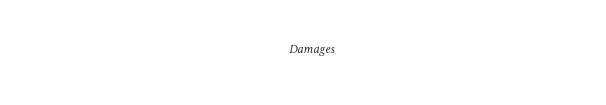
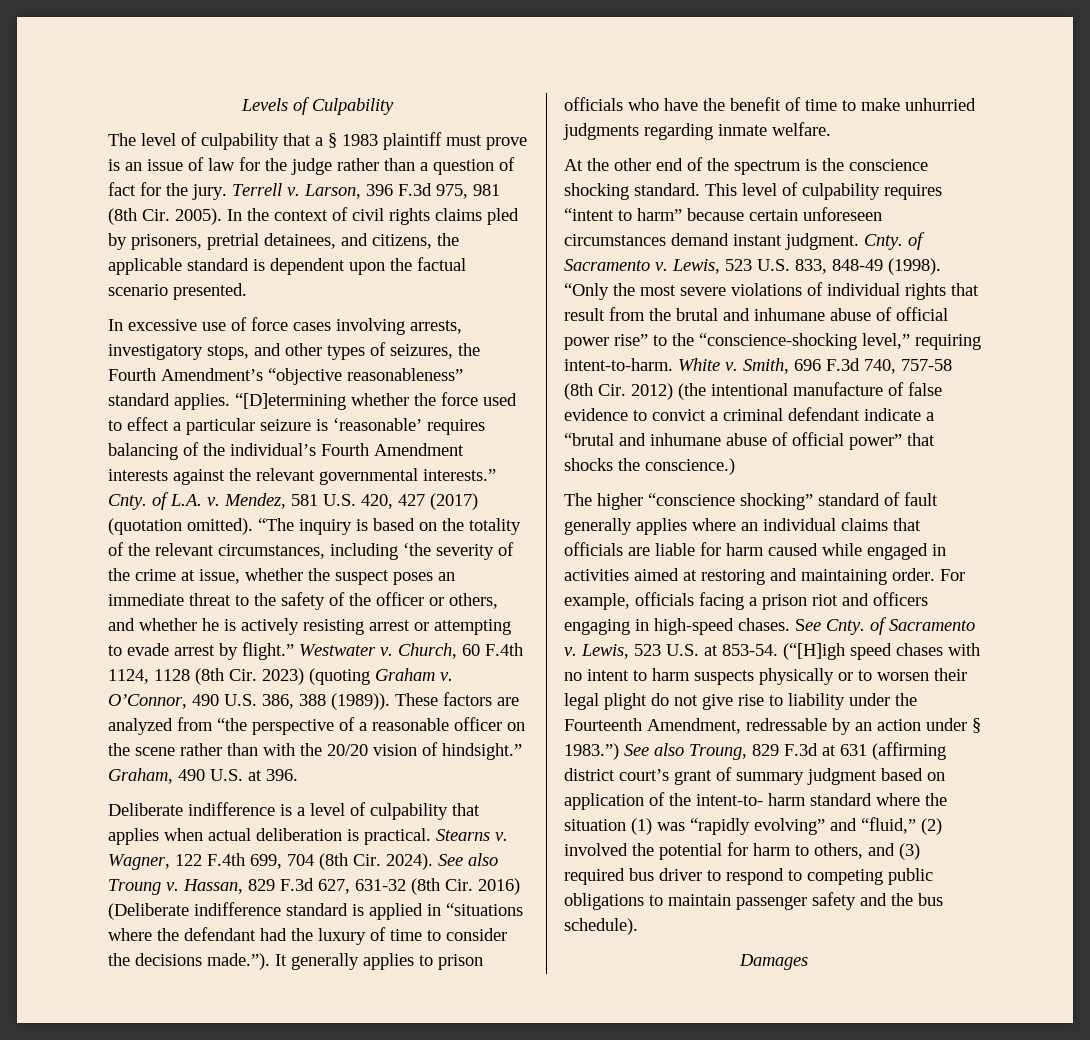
+ Levels of Culpability
+ The level of culpability that a § 1983 plaintiff must prove is an issue of law for the judge rather than a question of fact for the jury. Terrell v. Larson, 396 F.3d 975, 981 (8th Cir. 2005). In the context of civil rights claims pled by prisoners, pretrial detainees, and citizens, the applicable standard is dependent upon the factual scenario presented.
+ In excessive use of force cases involving arrests, investigatory stops, and other types of seizures, the Fourth Amendment’s “objective reasonableness” standard applies. “[D]etermining whether the force used to effect a particular seizure is ‘reasonable’ requires balancing of the individual’s Fourth Amendment interests against the relevant governmental interests.” Cnty. of L.A. v. Mendez, 581 U.S. 420, 427 (2017) (quotation omitted). “The inquiry is based on the totality of the relevant circumstances, including ‘the severity of the crime at issue, whether the suspect poses an immediate threat to the safety of the officer or others, and whether he is actively resisting arrest or attempting to evade arrest by flight.” Westwater v. Church, 60 F.4th 1124, 1128 (8th Cir. 2023) (quoting Graham v. O’Connor, 490 U.S. 386, 388 (1989)). These factors are analyzed from “the perspective of a reasonable officer on the scene rather than with the 20/20 vision of hindsight.” Graham, 490 U.S. at 396.
+ Deliberate indifference is a level of culpability that applies when actual deliberation is practical. Stearns v. Wagner, 122 F.4th 699, 704 (8th Cir. 2024). See also Troung v. Hassan, 829 F.3d 627, 631-32 (8th Cir. 2016) (Deliberate indifference standard is applied in “situations where the defendant had the luxury of time to consider the decisions made.”). It generally applies to prison officials who have the benefit of time to make unhurried judgments regarding inmate welfare.
+ At the other end of the spectrum is the conscience shocking standard. This level of culpability requires “intent to harm” because certain unforeseen circumstances demand instant judgment. Cnty. of Sacramento v. Lewis, 523 U.S. 833, 848-49 (1998). “Only the most severe violations of individual rights that result from the brutal and inhumane abuse of official power rise” to the “conscience-shocking level,” requiring intent-to-harm. White v. Smith, 696 F.3d 740, 757-58 (8th Cir. 2012) (the intentional manufacture of false evidence to convict a criminal defendant indicate a “brutal and inhumane abuse of official power” that shocks the conscience.)
+ The higher “conscience shocking” standard of fault generally applies where an individual claims that officials are liable for harm caused while engaged in activities aimed at restoring and maintaining order. For example, officials facing a prison riot and officers engaging in high-speed chases. See Cnty. of Sacramento v. Lewis, 523 U.S. at 853-54. (“[H]igh speed chases with no intent to harm suspects physically or to worsen their legal plight do not give rise to liability under the Fourteenth Amendment, redressable by an action under § 1983.”) See also Troung, 829 F.3d at 631 (affirming district court’s grant of summary judgment based on application of the intent-to- harm standard where the situation (1) was “rapidly evolving” and “fluid,” (2) involved the potential for harm to others, and (3) required bus driver to respond to competing public obligations to maintain passenger safety and the bus schedule).

